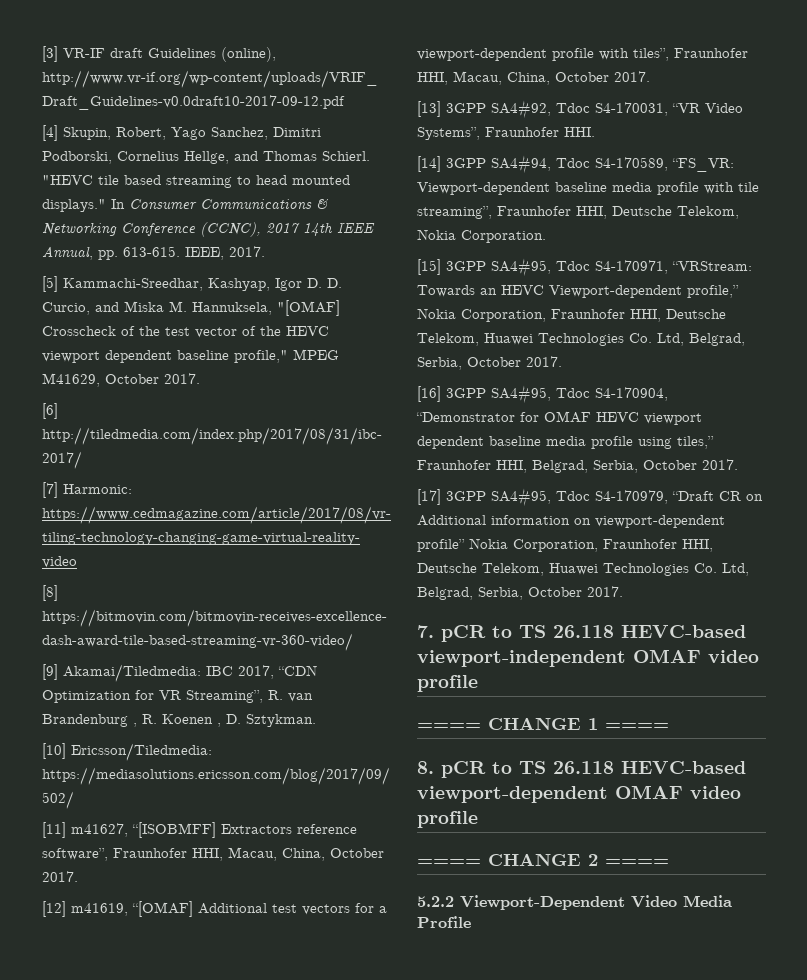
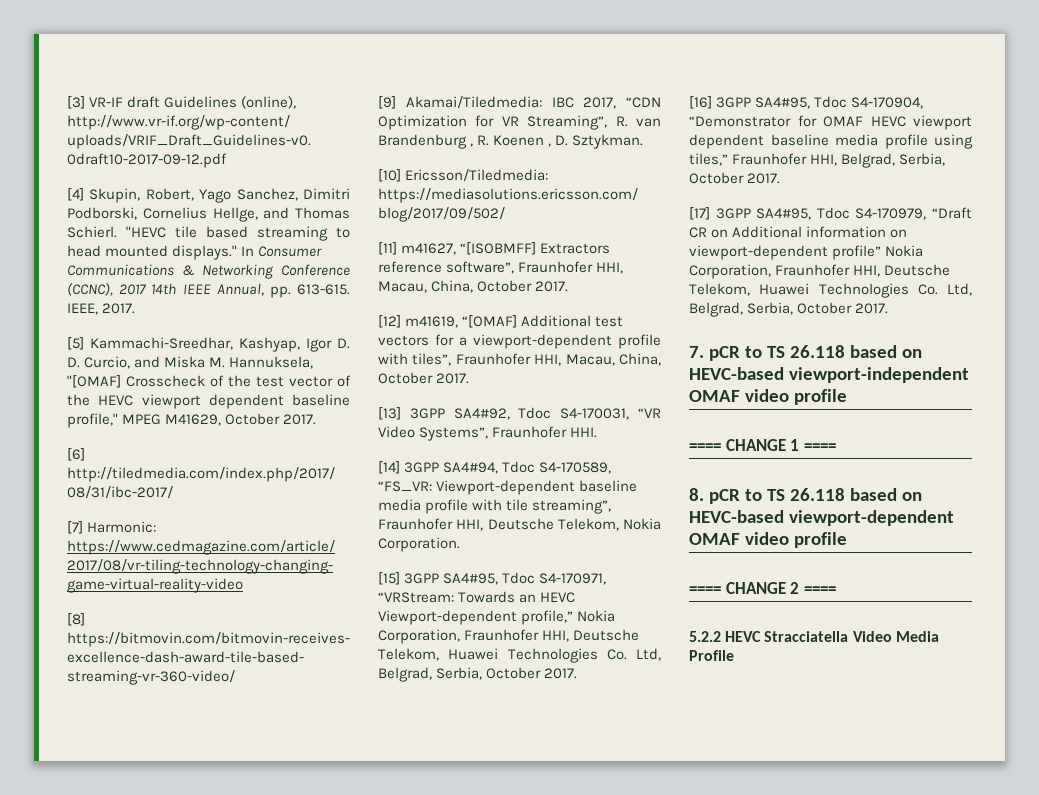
- 7. pCR to TS 26.118 HEVC-based viewport-independent OMAF video profile
+ 7. pCR to TS 26.118 based on HEVC-based viewport-independent OMAF video profile
- 8. pCR to TS 26.118 HEVC-based viewport-dependent OMAF video profile
+ 8. pCR to TS 26.118 based on HEVC-based viewport-dependent OMAF video profile
- 5.2.2 Viewport-Dependent Video Media Profile
+ 5.2.2 HEVC Stracciatella Video Media Profile

